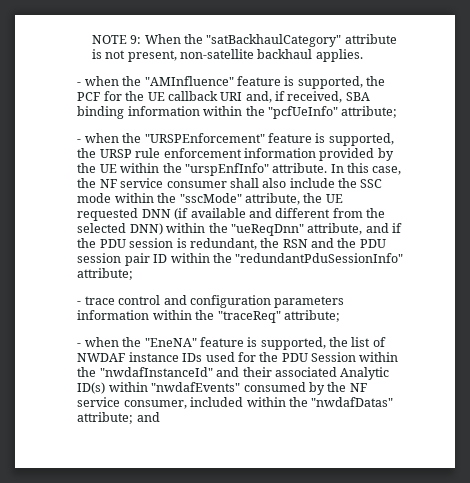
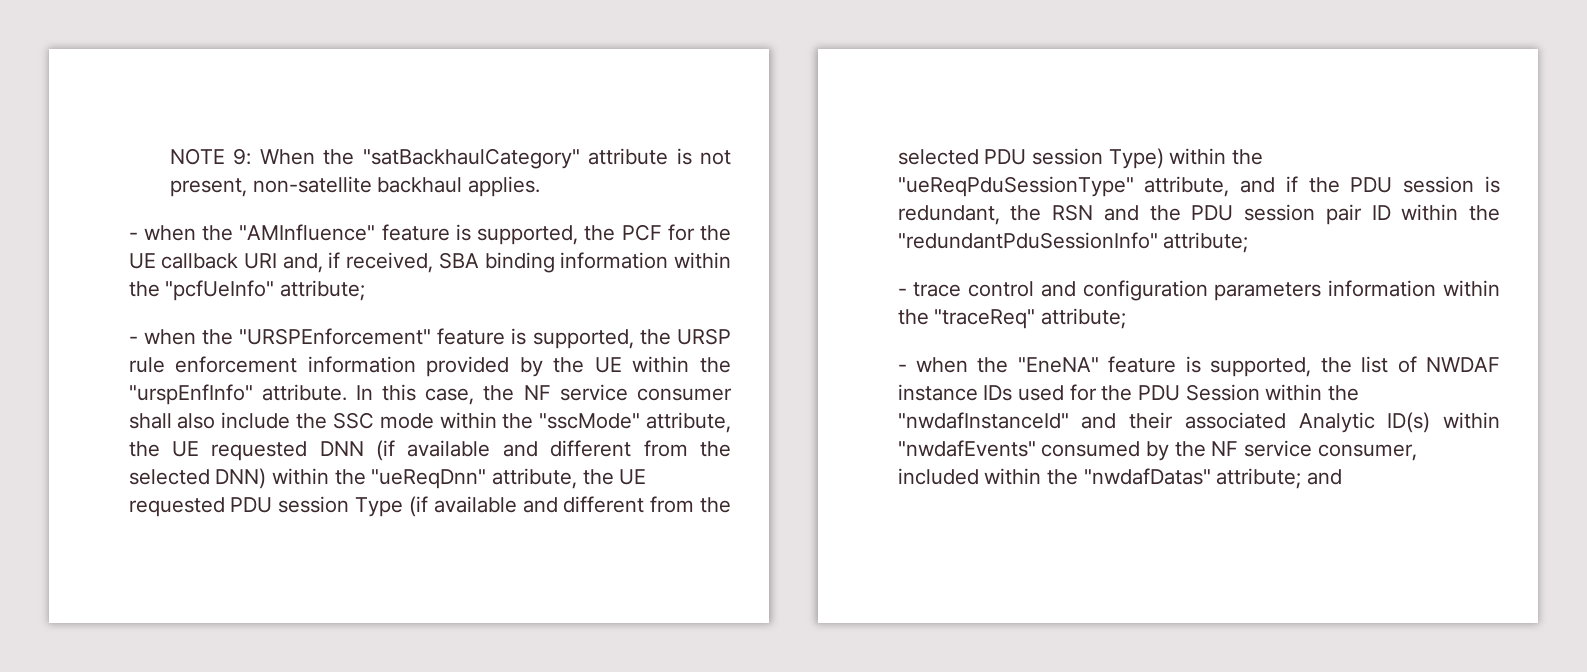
- In this case, the NF service consumer shall also include the SSC mode within the "sscMode" attribute, the UE requested DNN (if available and different from the selected DNN) within the "ueReqDnn" attribute, and if the PDU session is redundant, the RSN and the PDU session pair ID within the "redundantPduSessionInfo" attribute;
+ In this case, the NF service consumer shall also include the SSC mode within the "sscMode" attribute, the UE requested DNN (if available and different from the selected DNN) within the "ueReqDnn" attribute, the UE requested PDU session Type (if available and different from the selected PDU session Type) within the "ueReqPduSessionType" attribute, and if the PDU session is redundant, the RSN and the PDU session pair ID within the "redundantPduSessionInfo" attribute;

